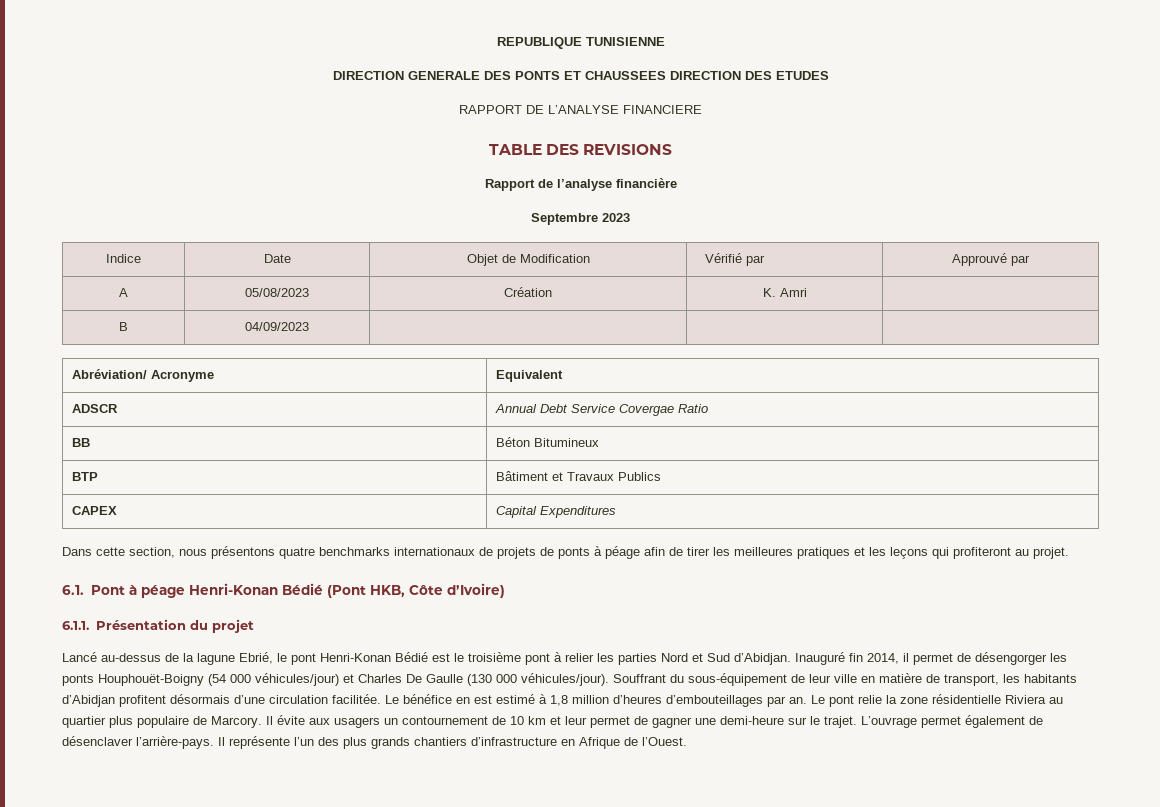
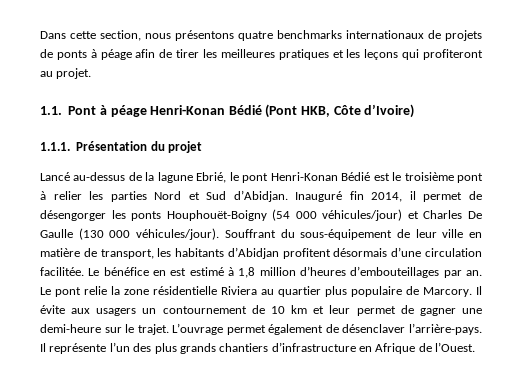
- REPUBLIQUE TUNISIENNE
- DIRECTION GENERALE DES PONTS ET CHAUSSEES DIRECTION DES ETUDES
- RAPPORT DE L’ANALYSE FINANCIERE
- TABLE DES REVISIONS
- Rapport de l’analyse financière
- Septembre 2023
- Indice | Date | Objet de Modification | Vérifié par | Approuvé par
- A | 05/08/2023 | Création | K. Amri |
- B | 04/09/2023 | | |
- Abréviation/ Acronyme | Equivalent
- ADSCR | Annual Debt Service Covergae Ratio
- BB | Béton Bitumineux
- BTP | Bâtiment et Travaux Publics
- CAPEX | Capital Expenditures
- 6.1. Pont à péage Henri-Konan Bédié (Pont HKB, Côte d’Ivoire)
+ 1.1. Pont à péage Henri-Konan Bédié (Pont HKB, Côte d’Ivoire)
- 6.1.1. Présentation du projet
+ 1.1.1. Présentation du projet

